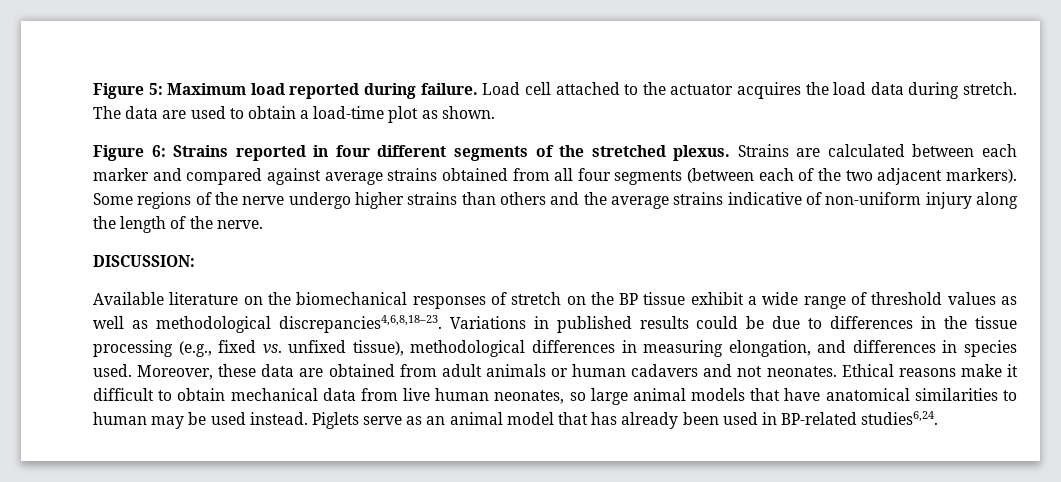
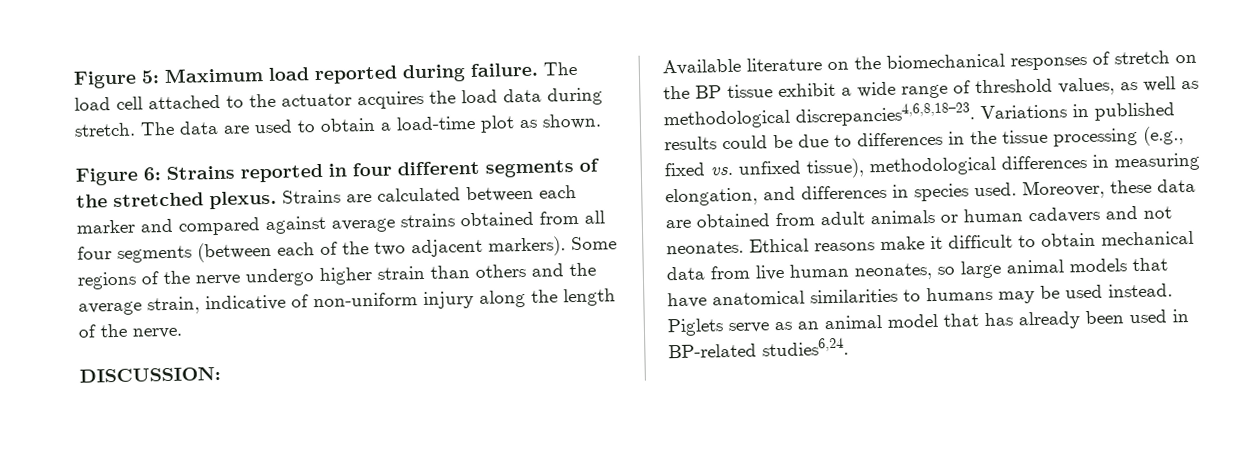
- Load cell attached to the actuator acquires the load data during stretch.
+ The load cell attached to the actuator acquires the load data during stretch.
- Some regions of the nerve undergo higher strains than others and the average strains indicative of non-uniform injury along the length of the nerve.
+ Some regions of the nerve undergo higher strain than others and the average strain, indicative of non-uniform injury along the length of the nerve.
- Available literature on the biomechanical responses of stretch on the BP tissue exhibit a wide range of threshold values as well as methodological discrepancies4,6,8,18–23.
+ Available literature on the biomechanical responses of stretch on the BP tissue exhibit a wide range of threshold values, as well as methodological discrepancies4,6,8,18–23.
- Ethical reasons make it difficult to obtain mechanical data from live human neonates, so large animal models that have anatomical similarities to human may be used instead.
+ Ethical reasons make it difficult to obtain mechanical data from live human neonates, so large animal models that have anatomical similarities to humans may be used instead.

